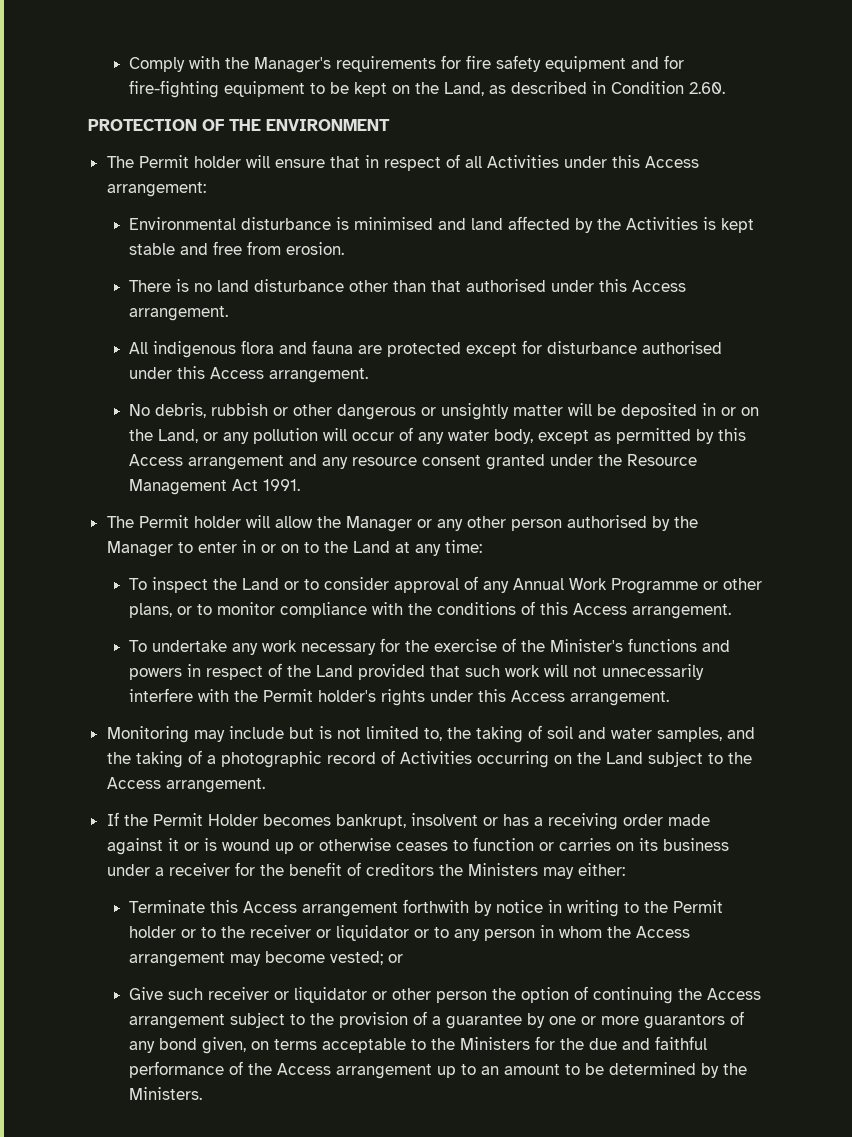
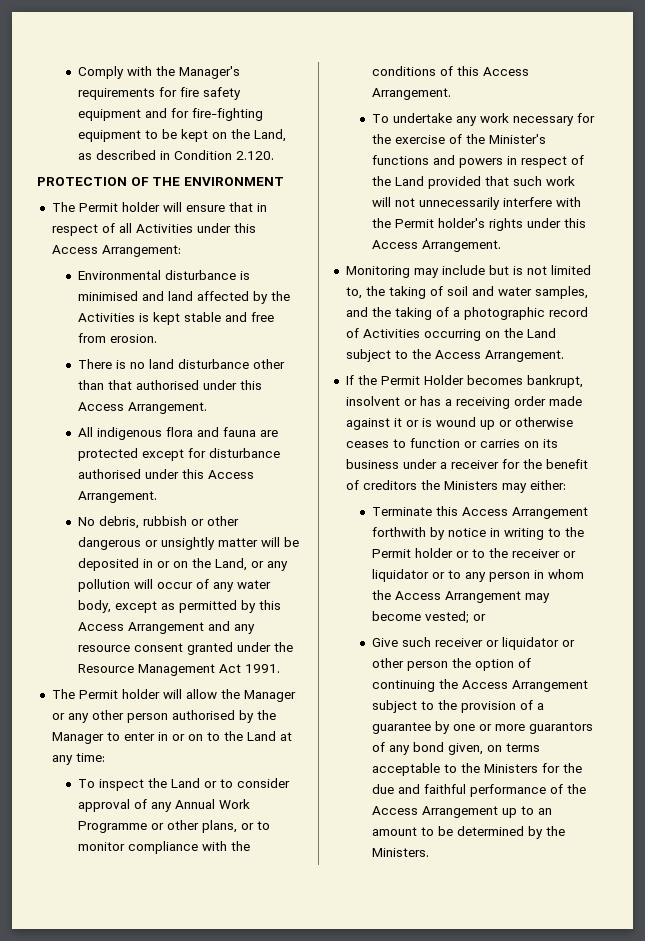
- Comply with the Manager's requirements for fire safety equipment and for fire-fighting equipment to be kept on the Land, as described in Condition 2.60.
+ Comply with the Manager's requirements for fire safety equipment and for fire-fighting equipment to be kept on the Land, as described in Condition 2.120.
- The Permit holder will ensure that in respect of all Activities under this Access arrangement:
+ The Permit holder will ensure that in respect of all Activities under this Access Arrangement:
- There is no land disturbance other than that authorised under this Access arrangement.
+ There is no land disturbance other than that authorised under this Access Arrangement.
- All indigenous flora and fauna are protected except for disturbance authorised under this Access arrangement.
+ All indigenous flora and fauna are protected except for disturbance authorised under this Access Arrangement.
- No debris, rubbish or other dangerous or unsightly matter will be deposited in or on the Land, or any pollution will occur of any water body, except as permitted by this Access arrangement and any resource consent granted under the Resource Management Act 1991.
+ No debris, rubbish or other dangerous or unsightly matter will be deposited in or on the Land, or any pollution will occur of any water body, except as permitted by this Access Arrangement and any resource consent granted under the Resource Management Act 1991.
- To inspect the Land or to consider approval of any Annual Work Programme or other plans, or to monitor compliance with the conditions of this Access arrangement.
+ To inspect the Land or to consider approval of any Annual Work Programme or other plans, or to monitor compliance with the conditions of this Access Arrangement.
- To undertake any work necessary for the exercise of the Minister's functions and powers in respect of the Land provided that such work will not unnecessarily interfere with the Permit holder's rights under this Access arrangement.
+ To undertake any work necessary for the exercise of the Minister's functions and powers in respect of the Land provided that such work will not unnecessarily interfere with the Permit holder's rights under this Access Arrangement.
- Monitoring may include but is not limited to, the taking of soil and water samples, and the taking of a photographic record of Activities occurring on the Land subject to the Access arrangement.
+ Monitoring may include but is not limited to, the taking of soil and water samples, and the taking of a photographic record of Activities occurring on the Land subject to the Access Arrangement.
- Terminate this Access arrangement forthwith by notice in writing to the Permit holder or to the receiver or liquidator or to any person in whom the Access arrangement may become vested; or
+ Terminate this Access Arrangement forthwith by notice in writing to the Permit holder or to the receiver or liquidator or to any person in whom the Access Arrangement may become vested; or
- Give such receiver or liquidator or other person the option of continuing the Access arrangement subject to the provision of a guarantee by one or more guarantors of any bond given, on terms acceptable to the Ministers for the due and faithful performance of the Access arrangement up to an amount to be determined by the Ministers.
+ Give such receiver or liquidator or other person the option of continuing the Access Arrangement subject to the provision of a guarantee by one or more guarantors of any bond given, on terms acceptable to the Ministers for the due and faithful performance of the Access Arrangement up to an amount to be determined by the Ministers.

